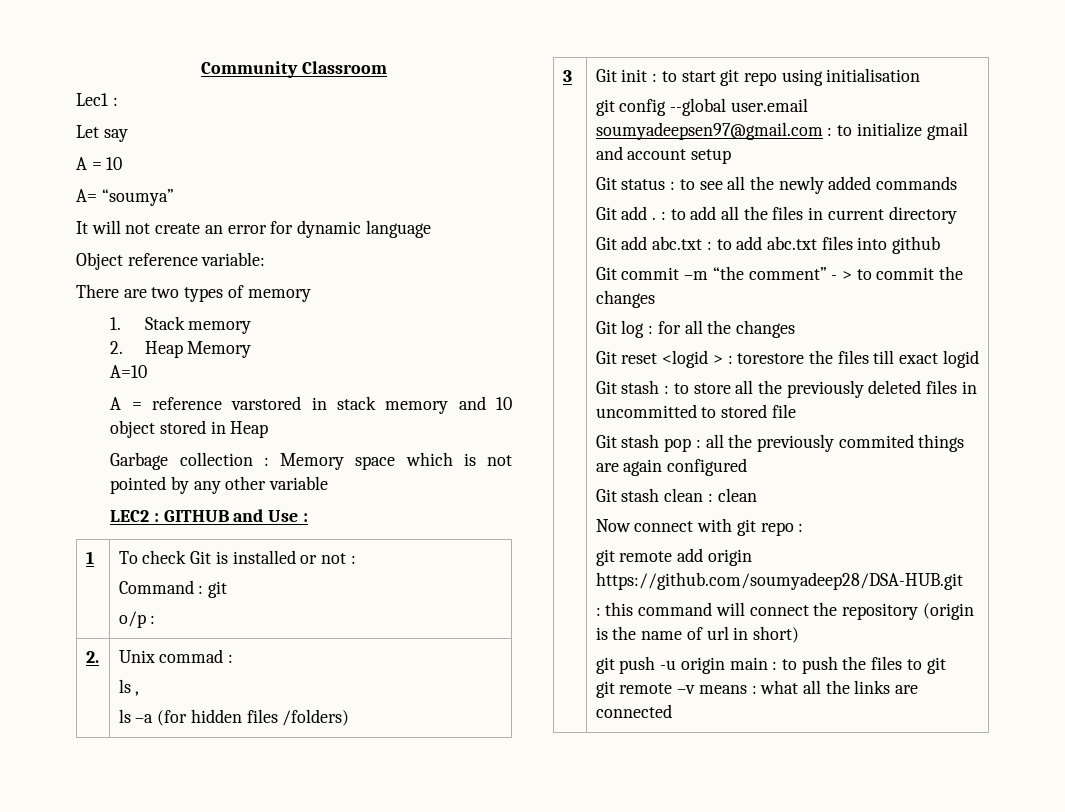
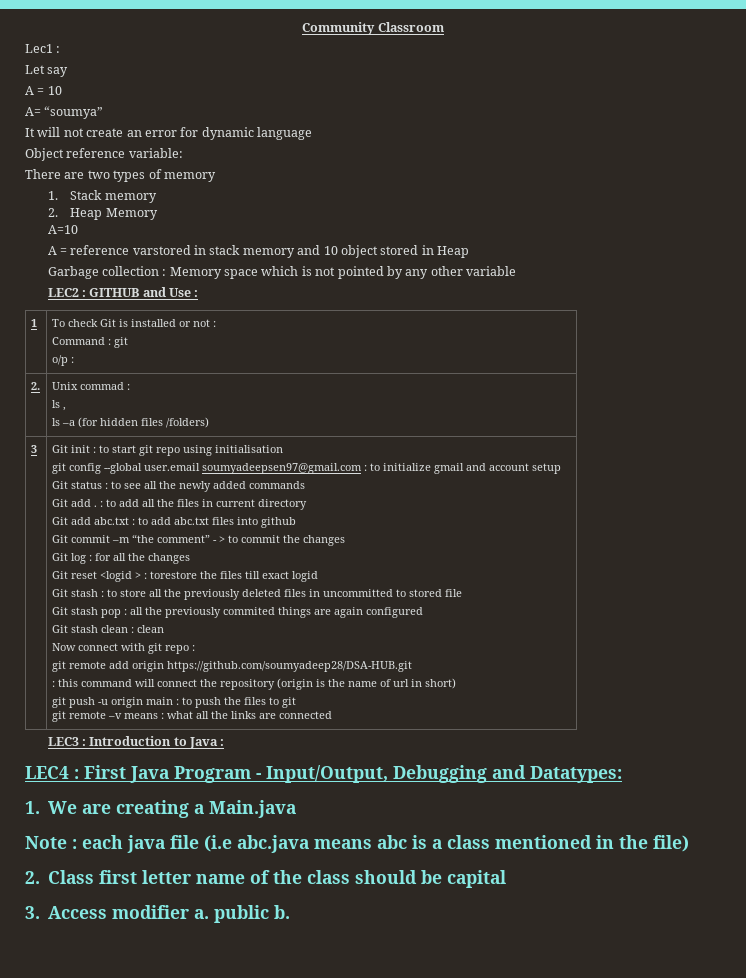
+ LEC3 : Introduction to Java :
+ LEC4 : First Java Program - Input/Output, Debugging and Datatypes:
+ 1. We are creating a Main.java
+ Note : each java file (i.e abc.java means abc is a class mentioned in the file)
+ 2. Class first letter name of the class should be capital
+ 3. Access modifier a. public b.

